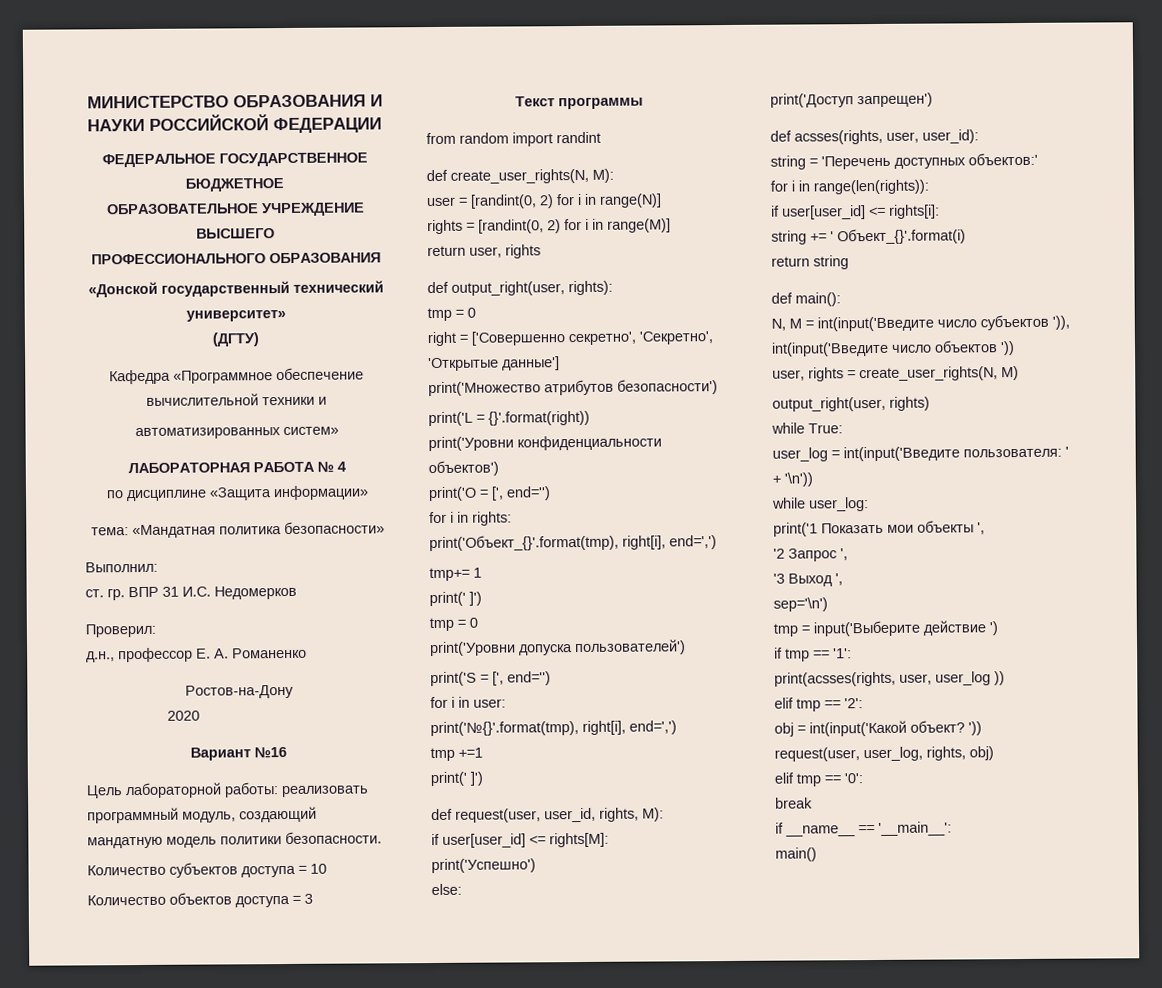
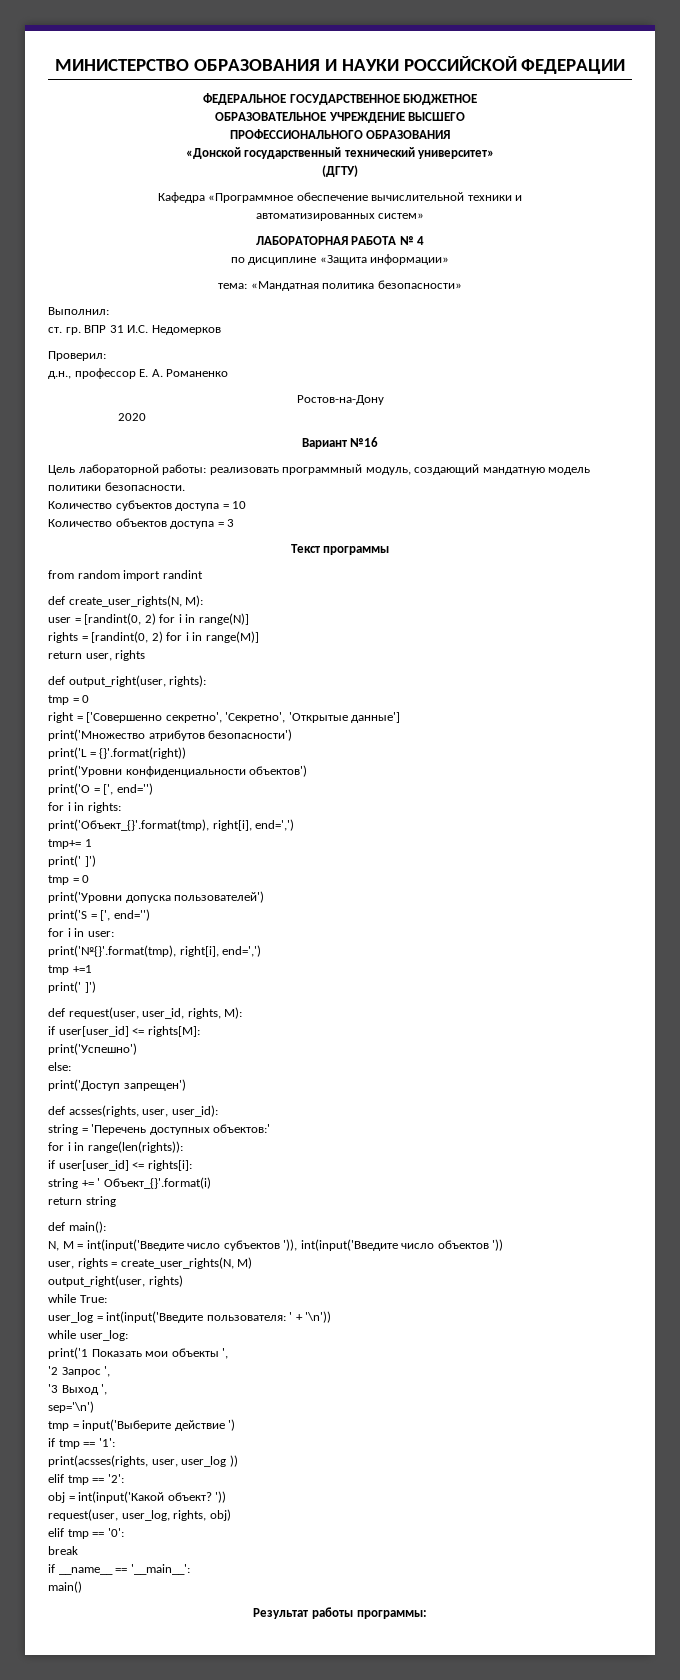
+ Результат работы программы:

